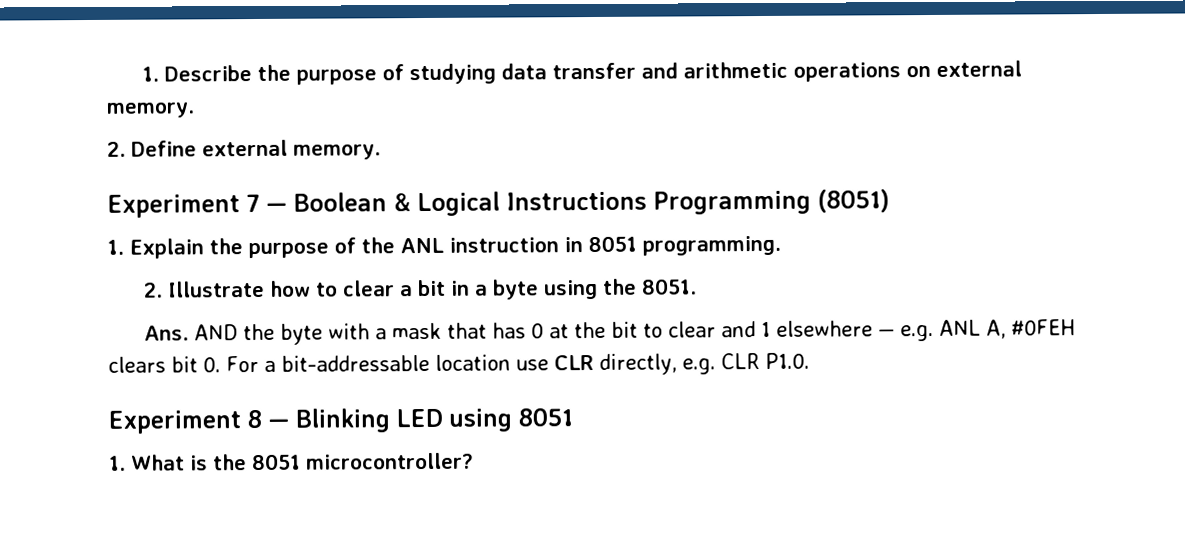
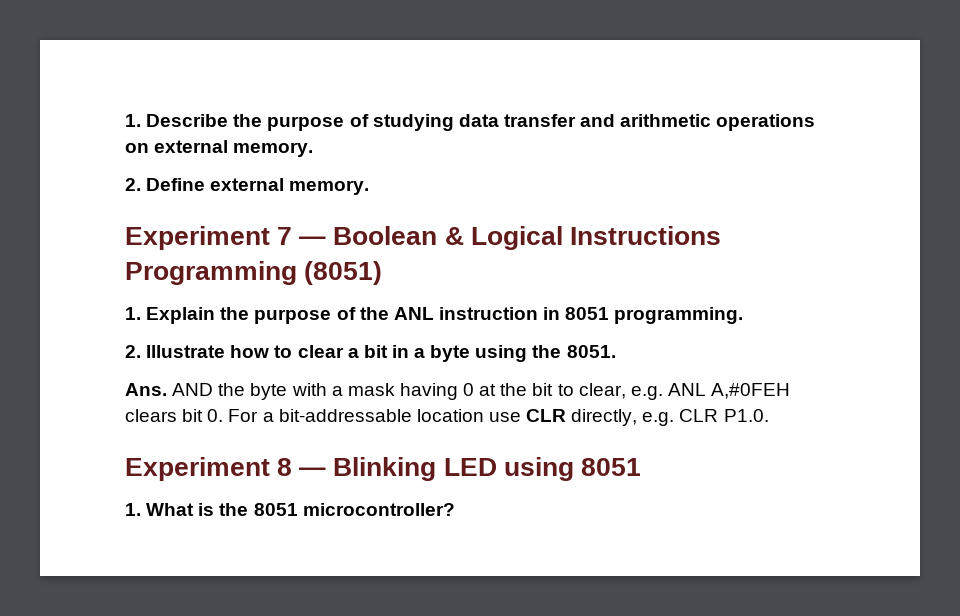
- Ans. AND the byte with a mask that has 0 at the bit to clear and 1 elsewhere — e.g. ANL A, #0FEH clears bit 0. For a bit-addressable location use CLR directly, e.g. CLR P1.0.
+ Ans. AND the byte with a mask having 0 at the bit to clear, e.g. ANL A,#0FEH clears bit 0. For a bit-addressable location use CLR directly, e.g. CLR P1.0.

